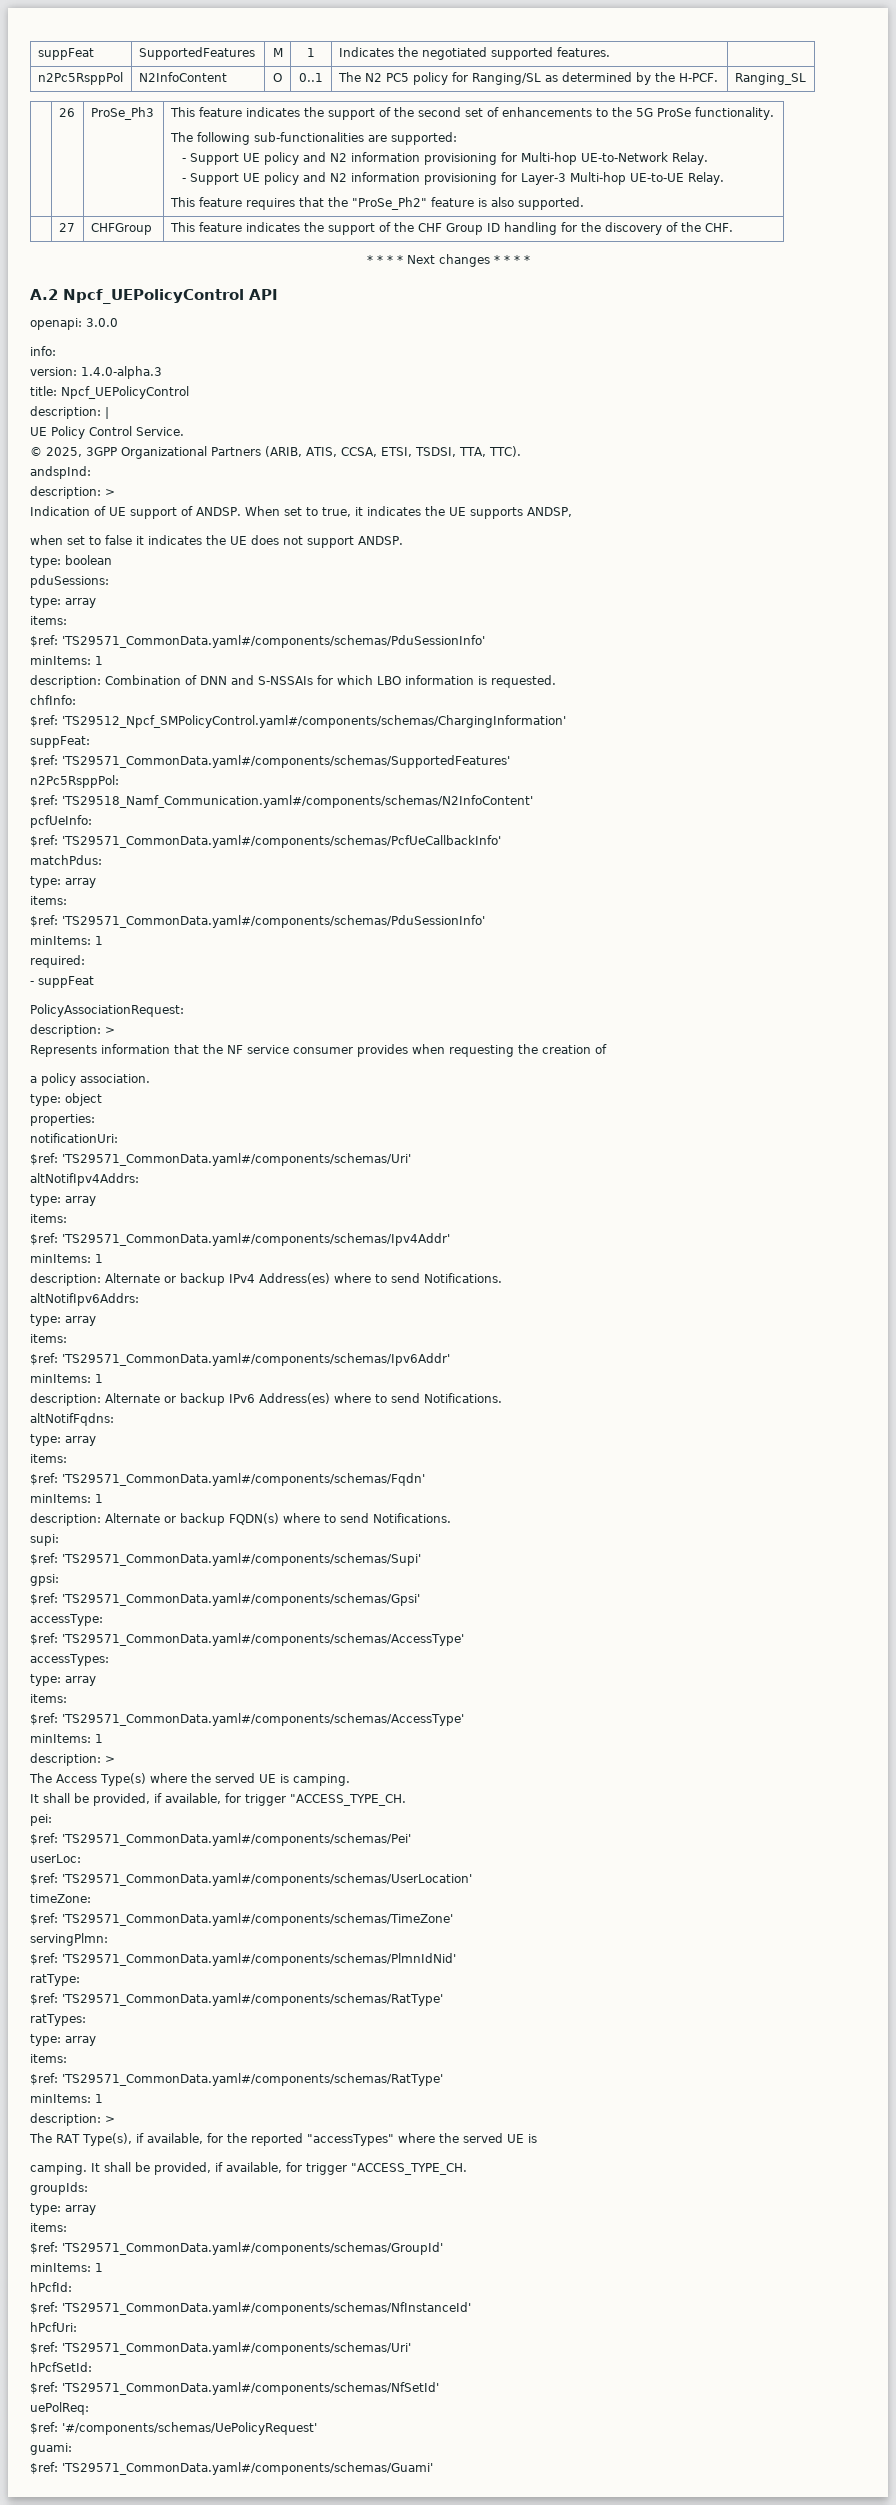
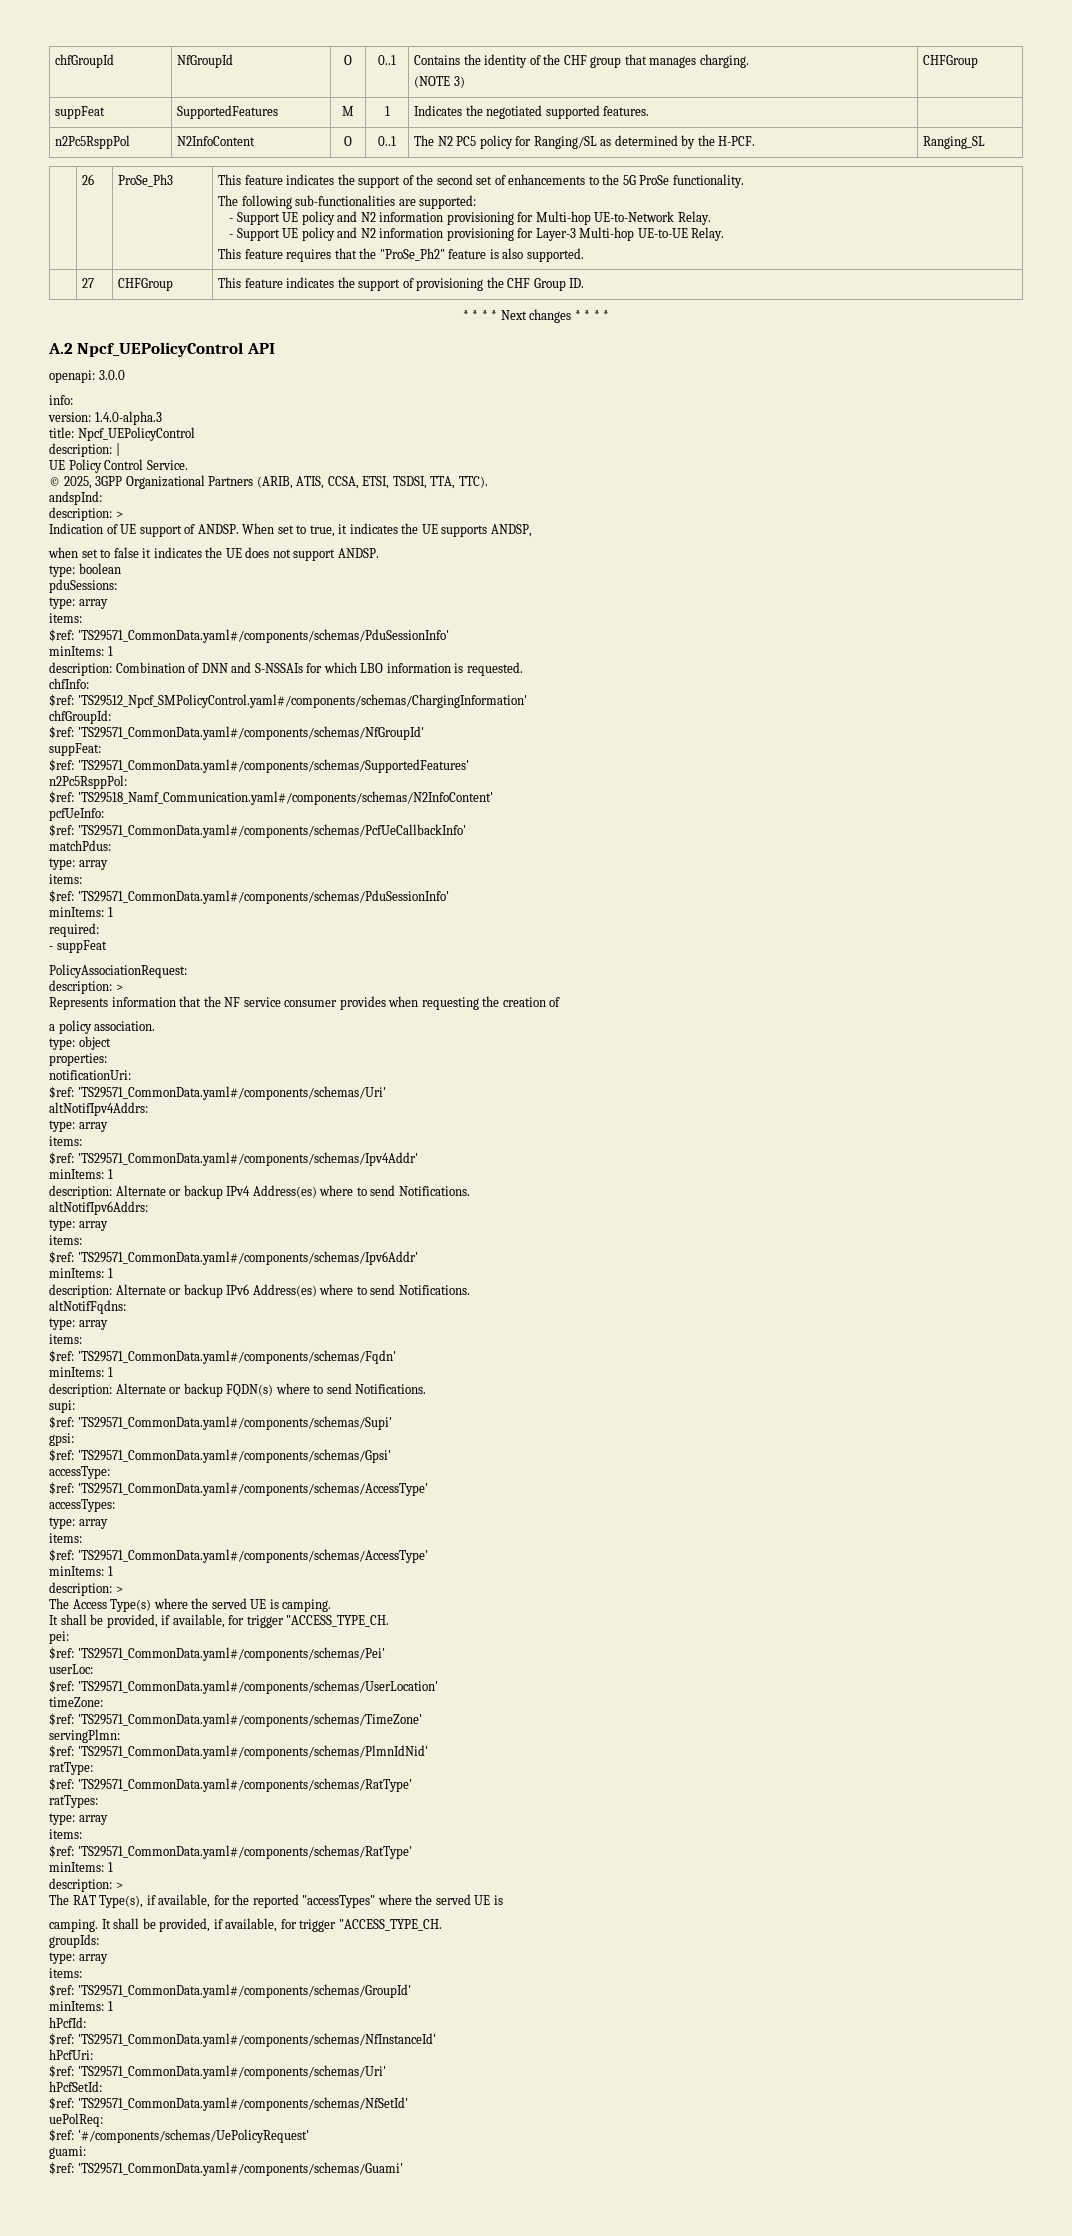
+ chfGroupId | NfGroupId | O | 0..1 | Contains the identity of the CHF group that manages charging.
+ (NOTE 3) | CHFGroup
- | 27 | CHFGroup | This feature indicates the support of the CHF Group ID handling for the discovery of the CHF.
+ | 27 | CHFGroup | This feature indicates the support of provisioning the CHF Group ID.
+ chfGroupId:
+ $ref: 'TS29571_CommonData.yaml#/components/schemas/NfGroupId'

